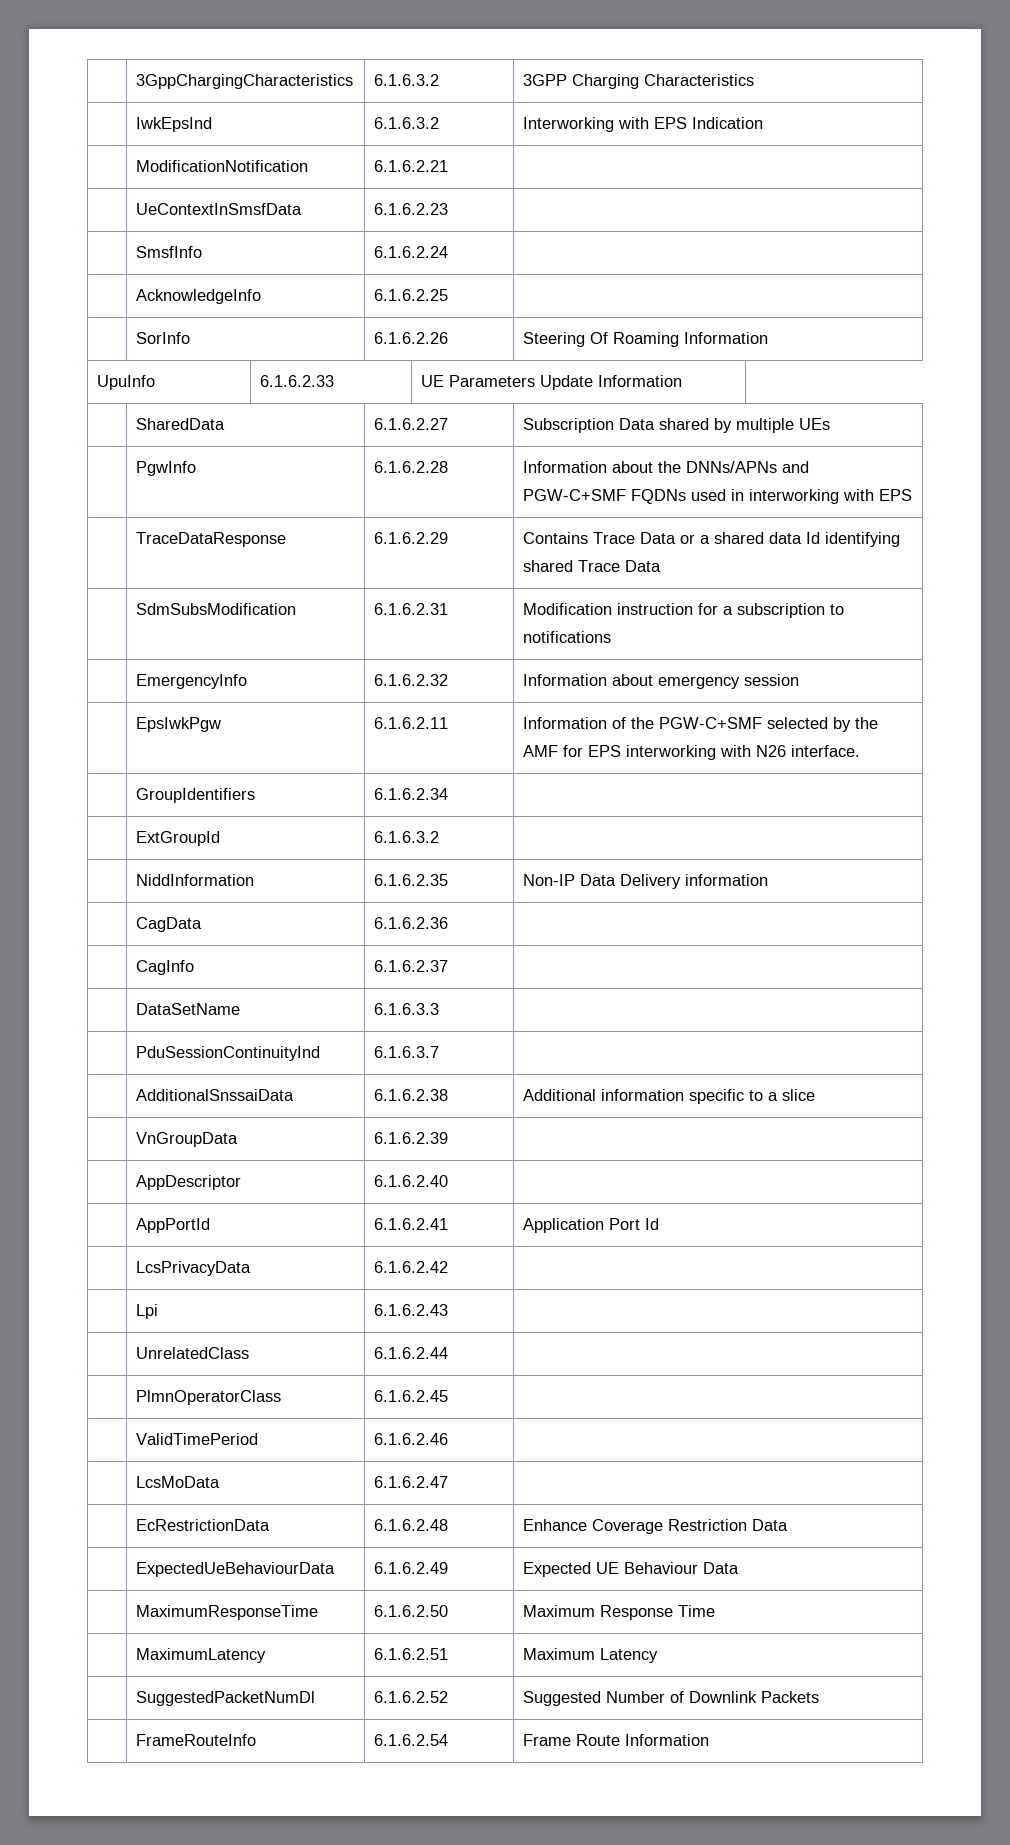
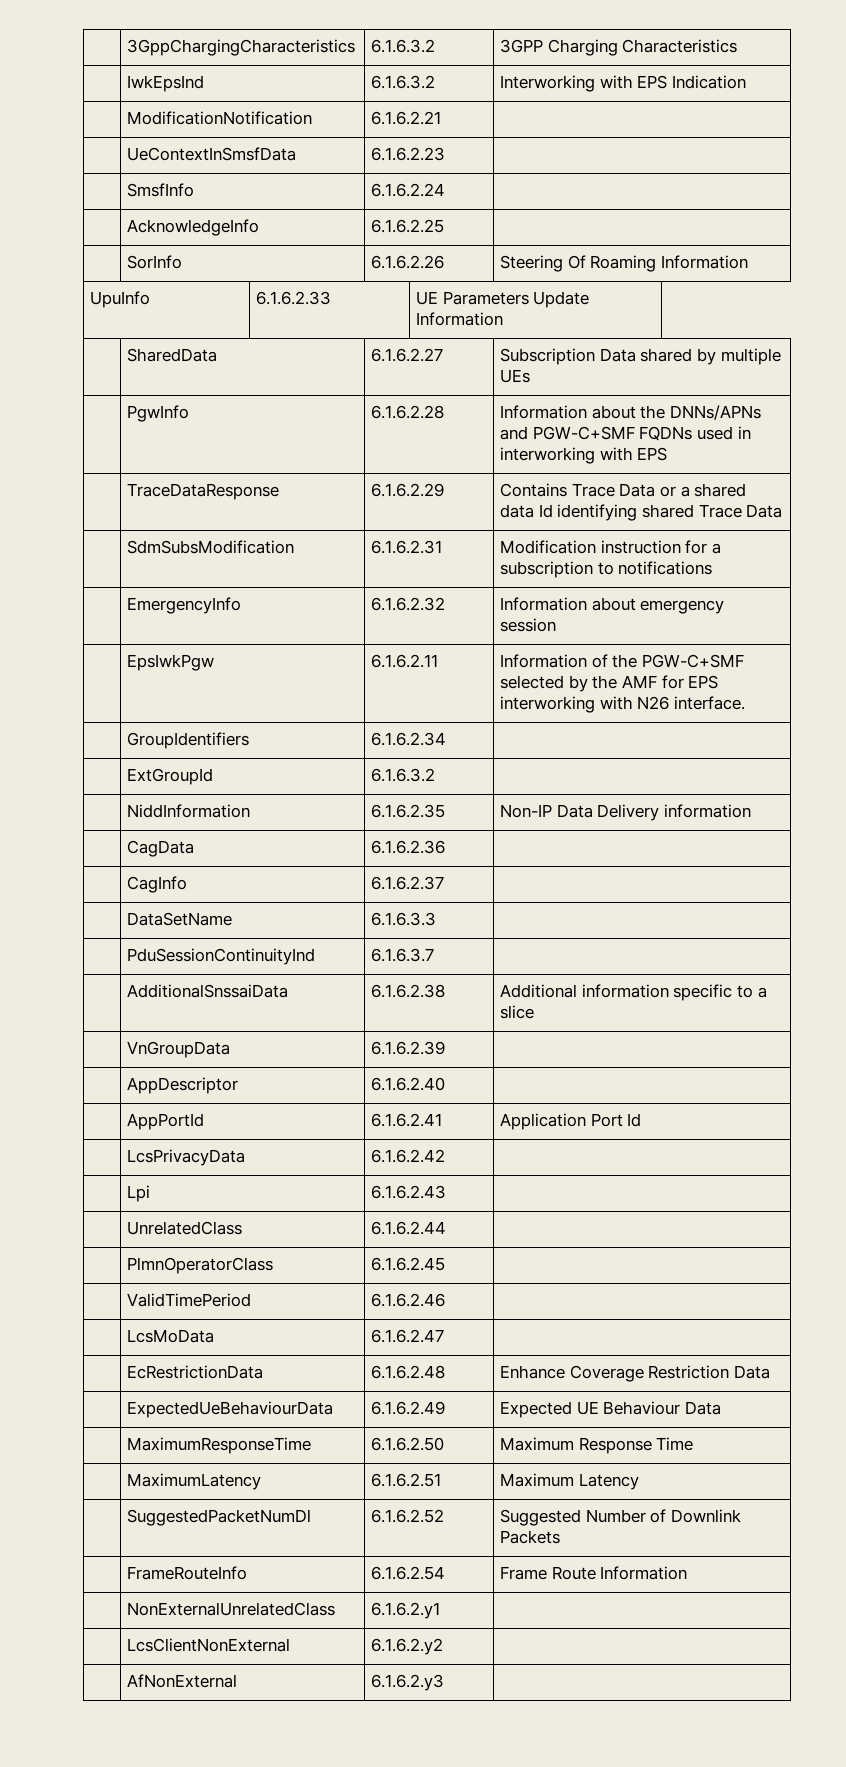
+ | NonExternalUnrelatedClass | 6.1.6.2.y1 |
+ | LcsClientNonExternal | 6.1.6.2.y2 |
+ | AfNonExternal | 6.1.6.2.y3 |

